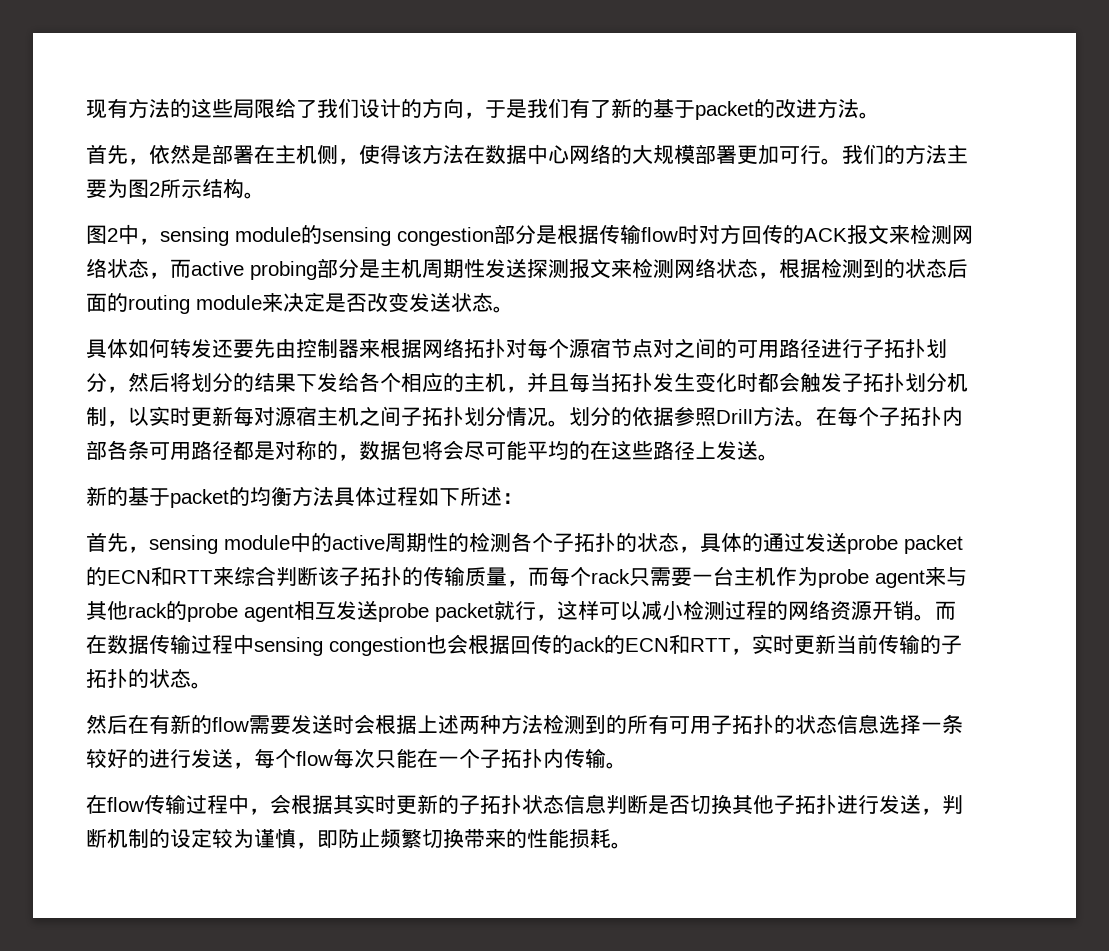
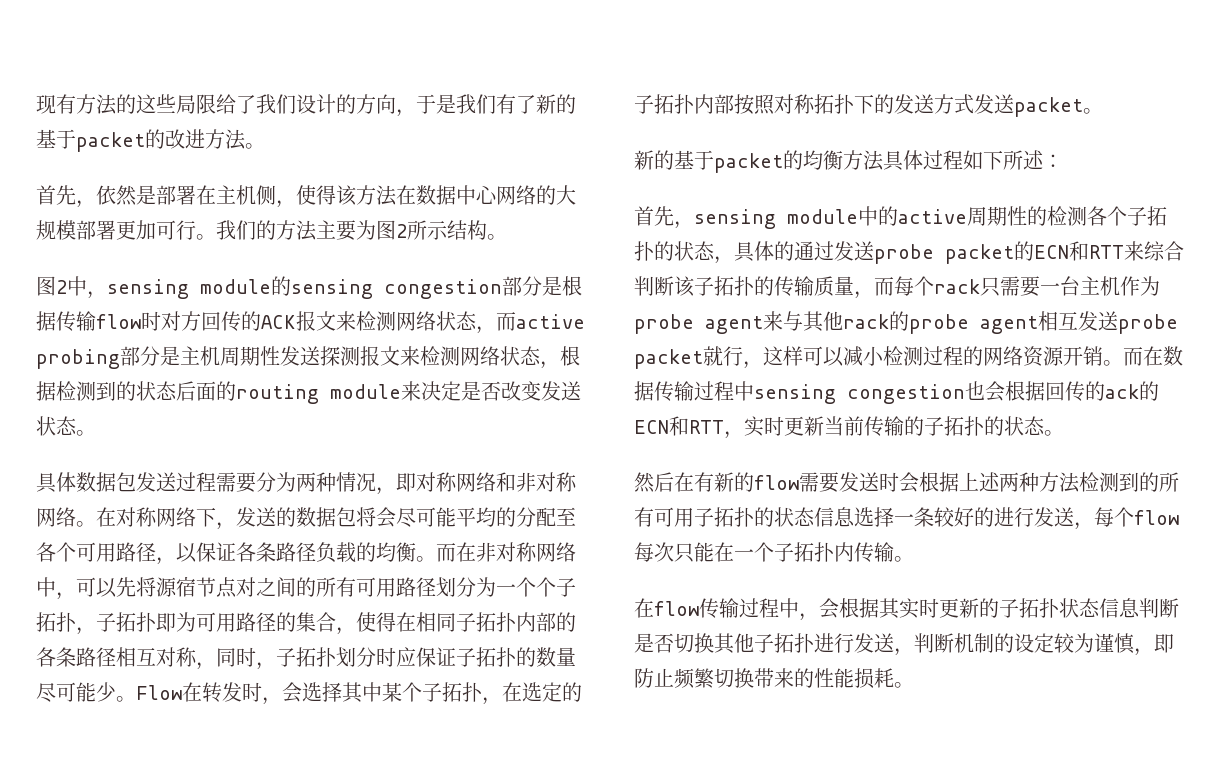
- 具体如何转发还要先由控制器来根据网络拓扑对每个源宿节点对之间的可用路径进行子拓扑划分，然后将划分的结果下发给各个相应的主机，并且每当拓扑发生变化时都会触发子拓扑划分机制，以实时更新每对源宿主机之间子拓扑划分情况。划分的依据参照Drill方法。在每个子拓扑内部各条可用路径都是对称的，数据包将会尽可能平均的在这些路径上发送。
+ 具体数据包发送过程需要分为两种情况，即对称网络和非对称网络。在对称网络下，发送的数据包将会尽可能平均的分配至各个可用路径，以保证各条路径负载的均衡。而在非对称网络中，可以先将源宿节点对之间的所有可用路径划分为一个个子拓扑，子拓扑即为可用路径的集合，使得在相同子拓扑内部的各条路径相互对称，同时，子拓扑划分时应保证子拓扑的数量尽可能少。Flow在转发时，会选择其中某个子拓扑，在选定的子拓扑内部按照对称拓扑下的发送方式发送packet。

